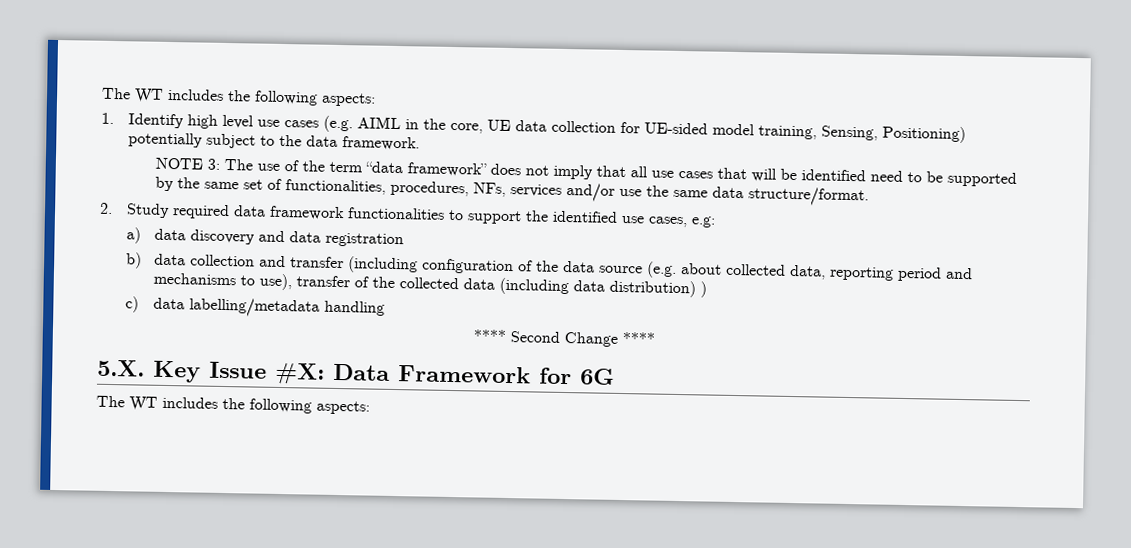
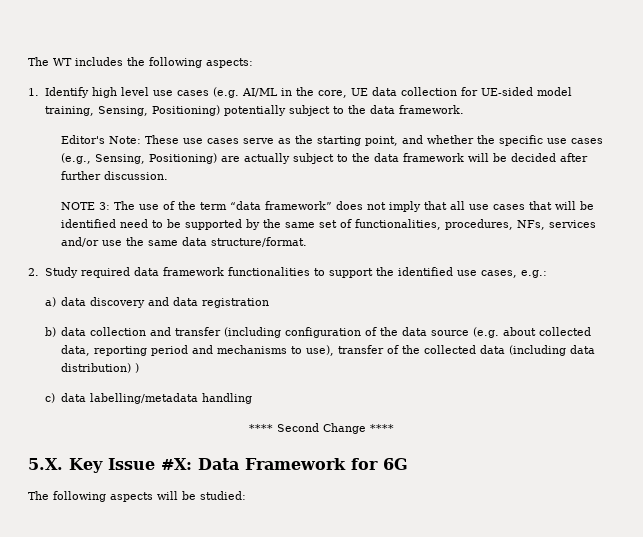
- 1. Identify high level use cases (e.g. AIML in the core, UE data collection for UE-sided model training, Sensing, Positioning) potentially subject to the data framework.
+ 1. Identify high level use cases (e.g. AI/ML in the core, UE data collection for UE-sided model training, Sensing, Positioning) potentially subject to the data framework.
+ Editor's Note: These use cases serve as the starting point, and whether the specific use cases (e.g., Sensing, Positioning) are actually subject to the data framework will be decided after further discussion.
- 2. Study required data framework functionalities to support the identified use cases, e.g:
+ 2. Study required data framework functionalities to support the identified use cases, e.g.:
  5.X. Key Issue #X: Data Framework for 6G
- The WT includes the following aspects:
+ The following aspects will be studied:

